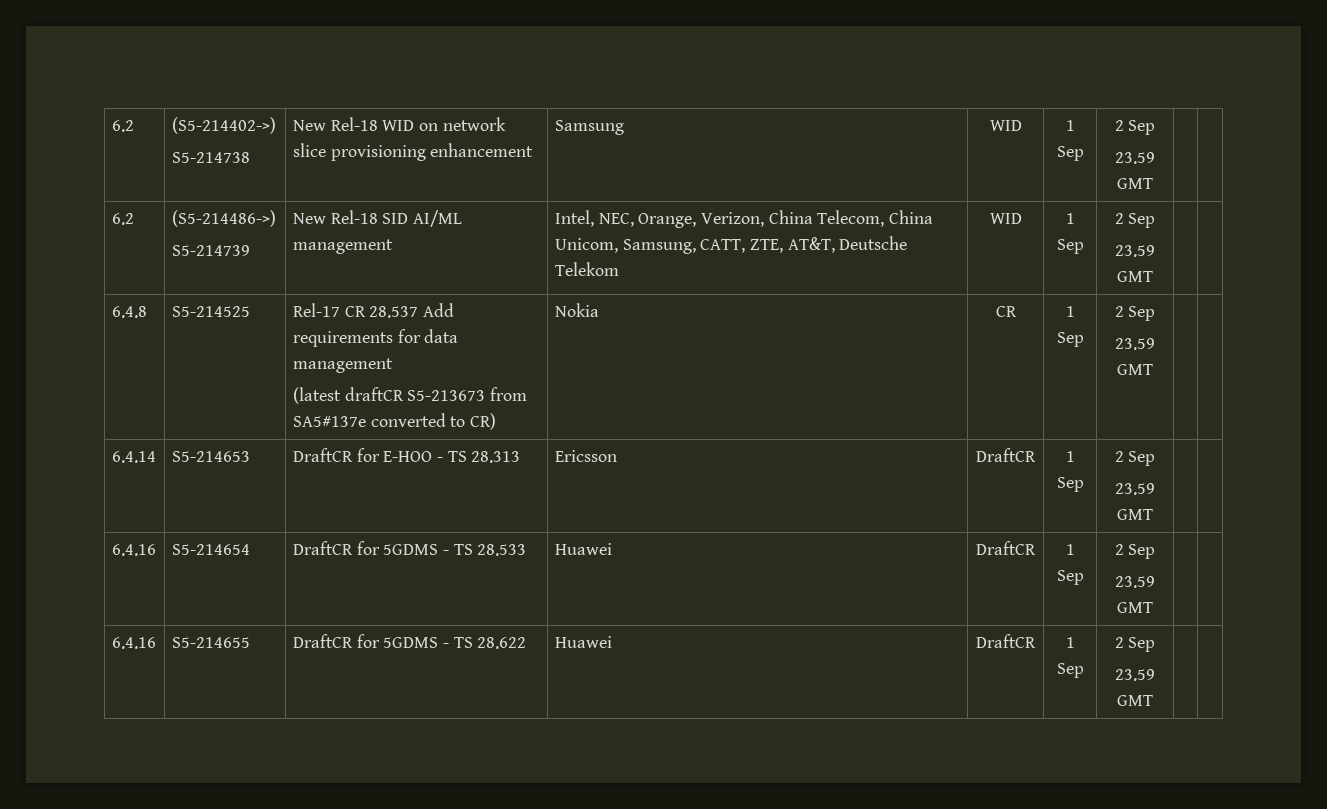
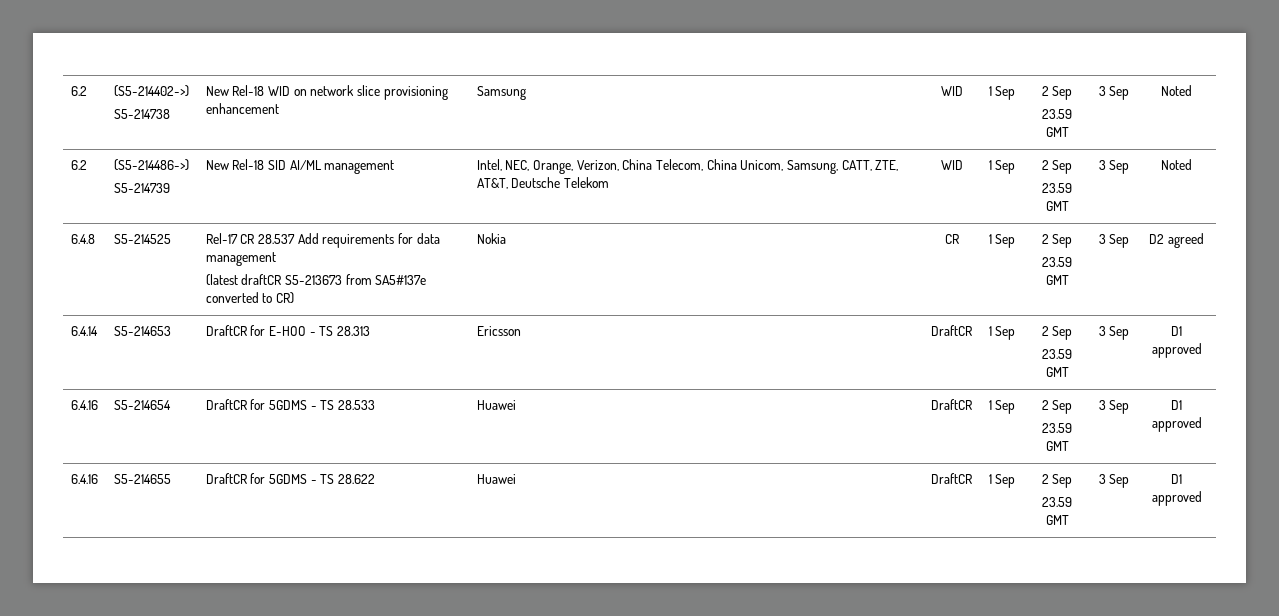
  6.2 | (S5-214402->)
  S5-214738 | New Rel-18 WID on network slice provisioning enhancement | Samsung | WID | 1 Sep | 2 Sep
- 23.59 GMT | |
+ 23.59 GMT | 3 Sep | Noted
  6.2 | (S5-214486->)
  S5-214739 | New Rel-18 SID AI/ML management | Intel, NEC, Orange, Verizon, China Telecom, China Unicom, Samsung, CATT, ZTE, AT&T, Deutsche Telekom | WID | 1 Sep | 2 Sep
- 23.59 GMT | |
+ 23.59 GMT | 3 Sep | Noted
  6.4.8 | S5-214525 | Rel-17 CR 28.537 Add requirements for data management
  (latest draftCR S5-213673 from SA5#137e converted to CR) | Nokia | CR | 1 Sep | 2 Sep
- 23.59 GMT | |
+ 23.59 GMT | 3 Sep | D2 agreed
  6.4.14 | S5-214653 | DraftCR for E-HOO - TS 28.313 | Ericsson | DraftCR | 1 Sep | 2 Sep
- 23.59 GMT | |
+ 23.59 GMT | 3 Sep | D1 approved
  6.4.16 | S5-214654 | DraftCR for 5GDMS - TS 28.533 | Huawei | DraftCR | 1 Sep | 2 Sep
- 23.59 GMT | |
+ 23.59 GMT | 3 Sep | D1 approved
  6.4.16 | S5-214655 | DraftCR for 5GDMS - TS 28.622 | Huawei | DraftCR | 1 Sep | 2 Sep
- 23.59 GMT | |
+ 23.59 GMT | 3 Sep | D1 approved

